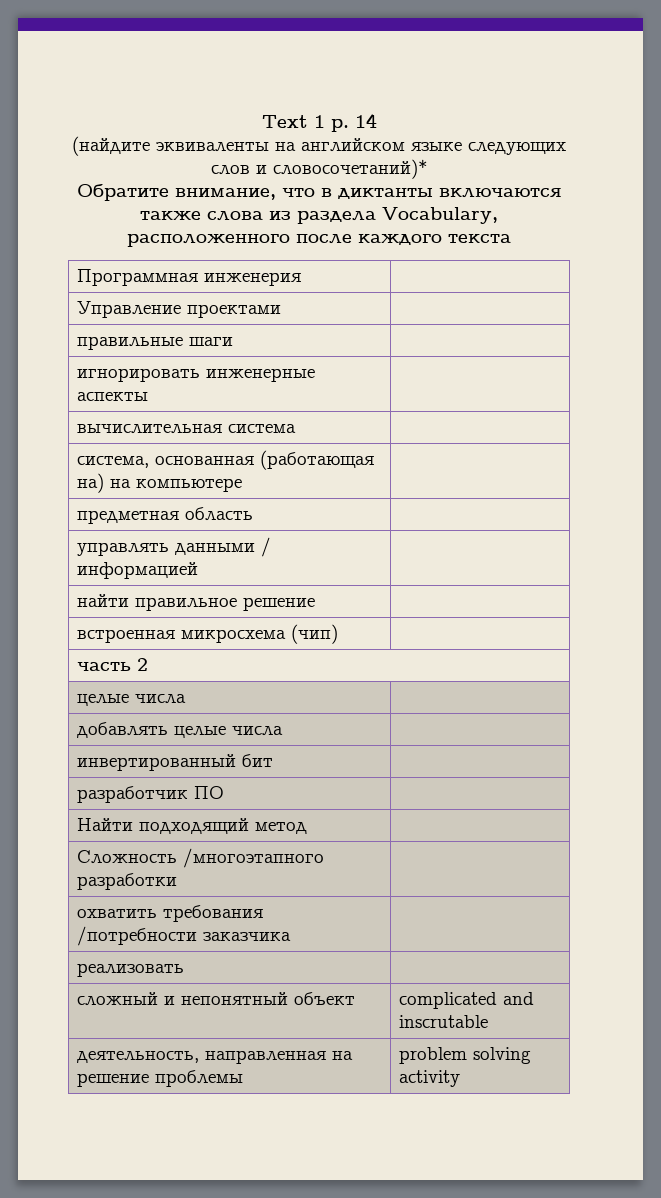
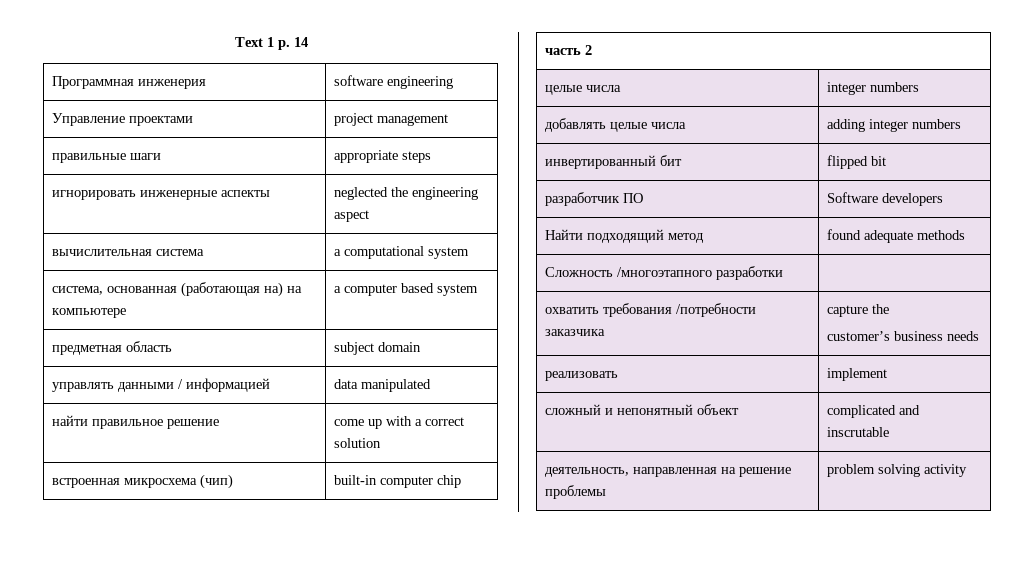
- (найдите эквиваленты на английском языке следующих слов и словосочетаний)*
- Обратите внимание, что в диктанты включаются также слова из раздела Vocabulary, расположенного после каждого текста
- Программная инженерия |
+ Программная инженерия | software engineering
- Управление проектами |
+ Управление проектами | project management
- правильные шаги |
+ правильные шаги | appropriate steps
- игнорировать инженерные аспекты |
+ игнорировать инженерные аспекты | neglected the engineering aspect
- вычислительная система |
+ вычислительная система | a computational system
- система, основанная (работающая на) на компьютере |
+ система, основанная (работающая на) на компьютере | a computer based system
- предметная область |
+ предметная область | subject domain
- управлять данными / информацией |
+ управлять данными / информацией | data manipulated
- найти правильное решение |
+ найти правильное решение | come up with a correct solution
- встроенная микросхема (чип) |
+ встроенная микросхема (чип) | built-in computer chip
  часть 2
- целые числа |
+ целые числа | integer numbers
- добавлять целые числа |
+ добавлять целые числа | adding integer numbers
- инвертированный бит |
+ инвертированный бит | flipped bit
- разработчик ПО |
+ разработчик ПО | Software developers
- Найти подходящий метод |
+ Найти подходящий метод | found adequate methods
- охватить требования /потребности заказчика |
+ охватить требования /потребности заказчика | capture the
+ customer’s business needs
- реализовать |
+ реализовать | implement

